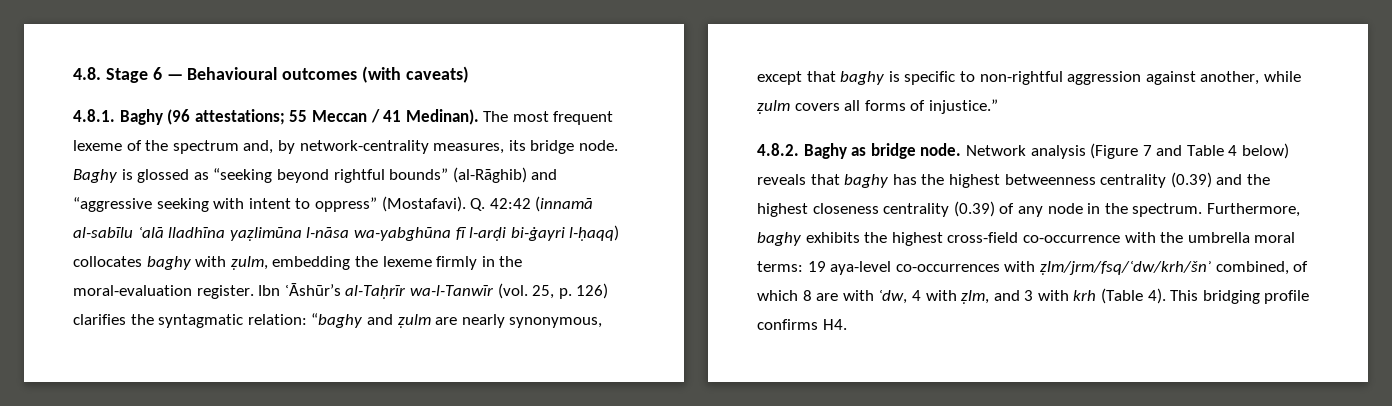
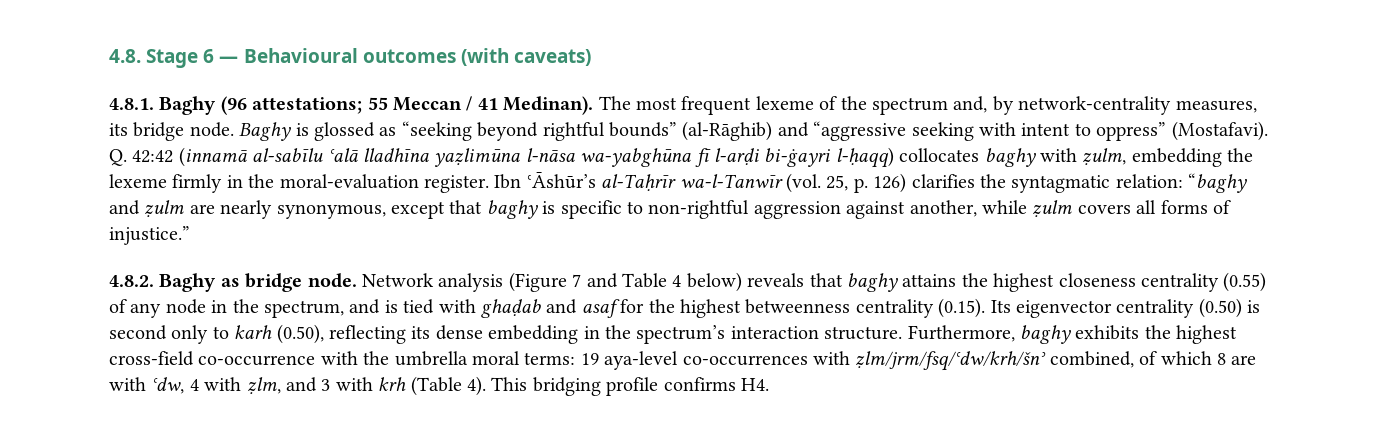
- Network analysis (Figure 7 and Table 4 below) reveals that baghy has the highest betweenness centrality (0.39) and the highest closeness centrality (0.39) of any node in the spectrum.
+ Network analysis (Figure 7 and Table 4 below) reveals that baghy attains the highest closeness centrality (0.55) of any node in the spectrum, and is tied with ghaḍab and asaf for the highest betweenness centrality (0.15). Its eigenvector centrality (0.50) is second only to karh (0.50), reflecting its dense embedding in the spectrum’s interaction structure.

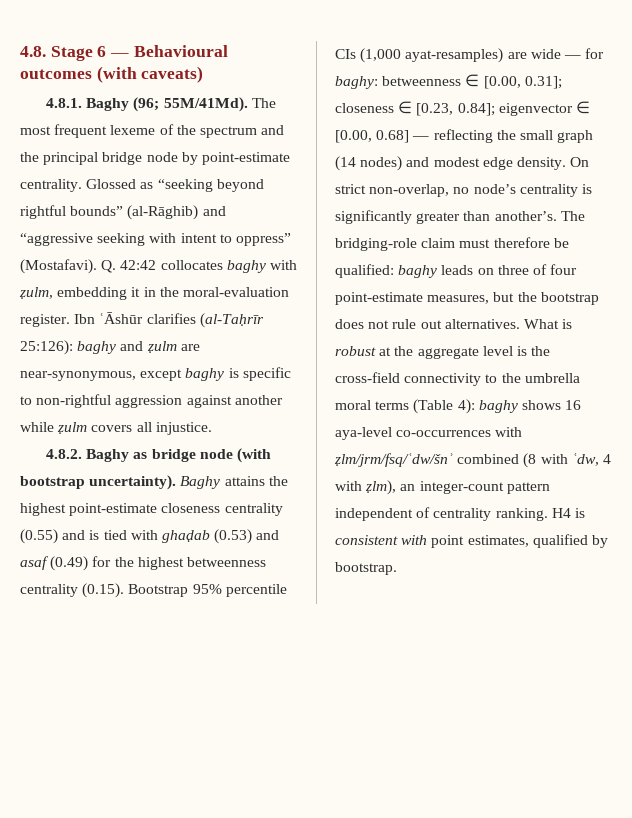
- 4.8.1. Baghy (96 attestations; 55 Meccan / 41 Medinan).
+ 4.8.1. Baghy (96; 55M/41Md).
- The most frequent lexeme of the spectrum and, by network-centrality measures, its bridge node. Baghy is glossed as “seeking beyond rightful bounds” (al-Rāghib) and “aggressive seeking with intent to oppress” (Mostafavi).
+ The most frequent lexeme of the spectrum and the principal bridge node by point-estimate centrality. Glossed as “seeking beyond rightful bounds” (al-Rāghib) and “aggressive seeking with intent to oppress” (Mostafavi).
- Q. 42:42 (innamā al-sabīlu ʿalā lladhīna yaẓlimūna l-nāsa wa-yabghūna fī l-arḍi bi-ġayri l-ḥaqq) collocates baghy with ẓulm, embedding the lexeme firmly in the moral-evaluation register.
+ Q. 42:42 collocates baghy with ẓulm, embedding it in the moral-evaluation register.
- Ibn ʿĀshūr’s al-Taḥrīr wa-l-Tanwīr (vol. 25, p. 126) clarifies the syntagmatic relation: “baghy and ẓulm are nearly synonymous, except that baghy is specific to non-rightful aggression against another, while ẓulm covers all forms of injustice.”
+ Ibn ʿĀshūr clarifies (al-Taḥrīr 25:126): baghy and ẓulm are near-synonymous, except baghy is specific to non-rightful aggression against another while ẓulm covers all injustice.
- 4.8.2. Baghy as bridge node. Network analysis (Figure 7 and Table 4 below) reveals that baghy attains the highest closeness centrality (0.55) of any node in the spectrum, and is tied with ghaḍab and asaf for the highest betweenness centrality (0.15). Its eigenvector centrality (0.50) is second only to karh (0.50), reflecting its dense embedding in the spectrum’s interaction structure. Furthermore, baghy exhibits the highest cross-field co-occurrence with the umbrella moral terms: 19 aya-level co-occurrences with ẓlm/jrm/fsq/ʿdw/krh/šnʾ combined, of which 8 are with ʿdw, 4 with ẓlm, and 3 with krh (Table 4). This bridging profile confirms H4.
+ 4.8.2. Baghy as bridge node (with bootstrap uncertainty). Baghy attains the highest point-estimate closeness centrality (0.55) and is tied with ghaḍab (0.53) and asaf (0.49) for the highest betweenness centrality (0.15). Bootstrap 95% percentile CIs (1,000 ayat-resamples) are wide — for baghy: betweenness ∈ [0.00, 0.31]; closeness ∈ [0.23, 0.84]; eigenvector ∈ [0.00, 0.68] — reflecting the small graph (14 nodes) and modest edge density. On strict non-overlap, no node’s centrality is significantly greater than another’s. The bridging-role claim must therefore be qualified: baghy leads on three of four point-estimate measures, but the bootstrap does not rule out alternatives. What is robust at the aggregate level is the cross-field connectivity to the umbrella moral terms (Table 4): baghy shows 16 aya-level co-occurrences with ẓlm/jrm/fsq/ʿdw/šnʾ combined (8 with ʿdw, 4 with ẓlm), an integer-count pattern independent of centrality ranking. H4 is consistent with point estimates, qualified by bootstrap.

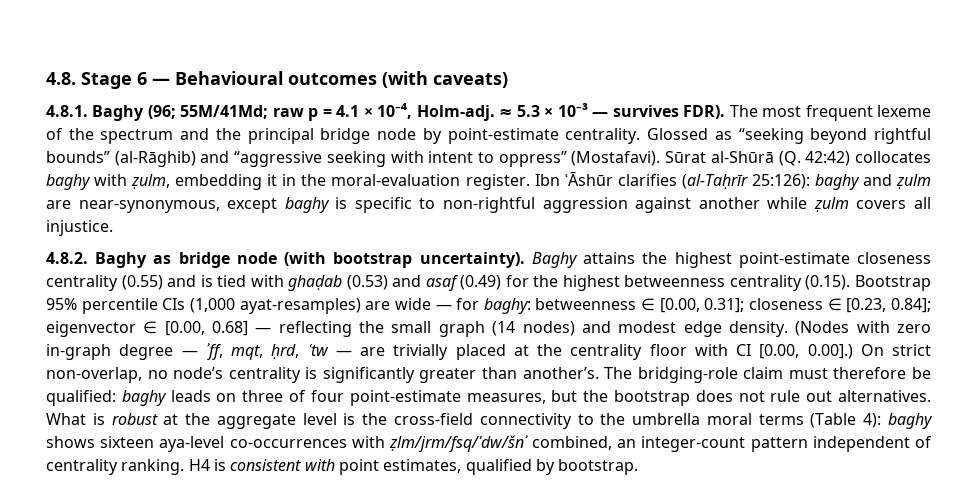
- 4.8.1. Baghy (96; 55M/41Md).
+ 4.8.1. Baghy (96; 55M/41Md; raw p = 4.1 × 10⁻⁴, Holm-adj. ≈ 5.3 × 10⁻³ — survives FDR).
- Q. 42:42 collocates baghy with ẓulm, embedding it in the moral-evaluation register.
+ Sūrat al-Shūrā (Q. 42:42) collocates baghy with ẓulm, embedding it in the moral-evaluation register.
- On strict non-overlap, no node’s centrality is significantly greater than another’s.
+ (Nodes with zero in-graph degree — ʾff, mqt, ḥrd, ʿtw — are trivially placed at the centrality floor with CI [0.00, 0.00].) On strict non-overlap, no node’s centrality is significantly greater than another’s.
- What is robust at the aggregate level is the cross-field connectivity to the umbrella moral terms (Table 4): baghy shows 16 aya-level co-occurrences with ẓlm/jrm/fsq/ʿdw/šnʾ combined (8 with ʿdw, 4 with ẓlm), an integer-count pattern independent of centrality ranking.
+ What is robust at the aggregate level is the cross-field connectivity to the umbrella moral terms (Table 4): baghy shows sixteen aya-level co-occurrences with ẓlm/jrm/fsq/ʿdw/šnʾ combined, an integer-count pattern independent of centrality ranking.

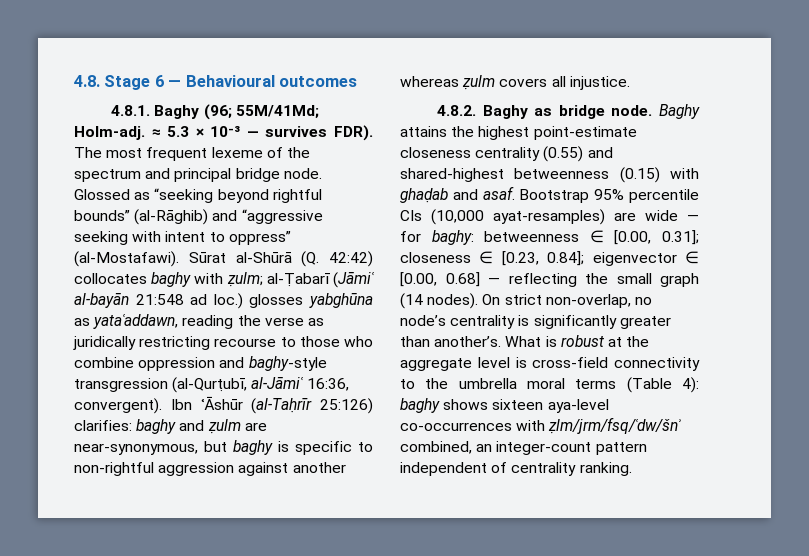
- 4.8. Stage 6 — Behavioural outcomes (with caveats)
+ 4.8. Stage 6 — Behavioural outcomes
- 4.8.1. Baghy (96; 55M/41Md; raw p = 4.1 × 10⁻⁴, Holm-adj.
+ 4.8.1. Baghy (96; 55M/41Md; Holm-adj.
- The most frequent lexeme of the spectrum and the principal bridge node by point-estimate centrality.
+ The most frequent lexeme of the spectrum and principal bridge node.
- Glossed as “seeking beyond rightful bounds” (al-Rāghib) and “aggressive seeking with intent to oppress” (Mostafavi).
+ Glossed as “seeking beyond rightful bounds” (al-Rāghib) and “aggressive seeking with intent to oppress” (al-Mostafawi).
- Sūrat al-Shūrā (Q. 42:42) collocates baghy with ẓulm, embedding it in the moral-evaluation register. Ibn ʿĀshūr clarifies (al-Taḥrīr 25:126): baghy and ẓulm are near-synonymous, except baghy is specific to non-rightful aggression against another while ẓulm covers all injustice.
+ Sūrat al-Shūrā (Q. 42:42) collocates baghy with ẓulm; al-Ṭabarī (Jāmiʿ al-bayān 21:548 ad loc.) glosses yabghūna as yataʿaddawn, reading the verse as juridically restricting recourse to those who combine oppression and baghy-style transgression (al-Qurṭubī, al-Jāmiʿ 16:36, convergent). Ibn ʿĀshūr (al-Taḥrīr 25:126) clarifies: baghy and ẓulm are near-synonymous, but baghy is specific to non-rightful aggression against another whereas ẓulm covers all injustice.
- 4.8.2. Baghy as bridge node (with bootstrap uncertainty).
+ 4.8.2. Baghy as bridge node.
- Baghy attains the highest point-estimate closeness centrality (0.55) and is tied with ghaḍab (0.53) and asaf (0.49) for the highest betweenness centrality (0.15). Bootstrap 95% percentile CIs (1,000 ayat-resamples) are wide — for baghy: betweenness ∈ [0.00, 0.31]; closeness ∈ [0.23, 0.84]; eigenvector ∈ [0.00, 0.68] — reflecting the small graph (14 nodes) and modest edge density. (Nodes with zero in-graph degree — ʾff, mqt, ḥrd, ʿtw — are trivially placed at the centrality floor with CI [0.00, 0.00].) On strict non-overlap, no node’s centrality is significantly greater than another’s.
+ Baghy attains the highest point-estimate closeness centrality (0.55) and shared-highest betweenness (0.15) with ghaḍab and asaf. Bootstrap 95% percentile CIs (10,000 ayat-resamples) are wide — for baghy: betweenness ∈ [0.00, 0.31]; closeness ∈ [0.23, 0.84]; eigenvector ∈ [0.00, 0.68] — reflecting the small graph (14 nodes). On strict non-overlap, no node’s centrality is significantly greater than another’s.
- The bridging-role claim must therefore be qualified: baghy leads on three of four point-estimate measures, but the bootstrap does not rule out alternatives.
- What is robust at the aggregate level is the cross-field connectivity to the umbrella moral terms (Table 4): baghy shows sixteen aya-level co-occurrences with ẓlm/jrm/fsq/ʿdw/šnʾ combined, an integer-count pattern independent of centrality ranking. H4 is consistent with point estimates, qualified by bootstrap.
+ What is robust at the aggregate level is cross-field connectivity to the umbrella moral terms (Table 4): baghy shows sixteen aya-level co-occurrences with ẓlm/jrm/fsq/ʿdw/šnʾ combined, an integer-count pattern independent of centrality ranking.

